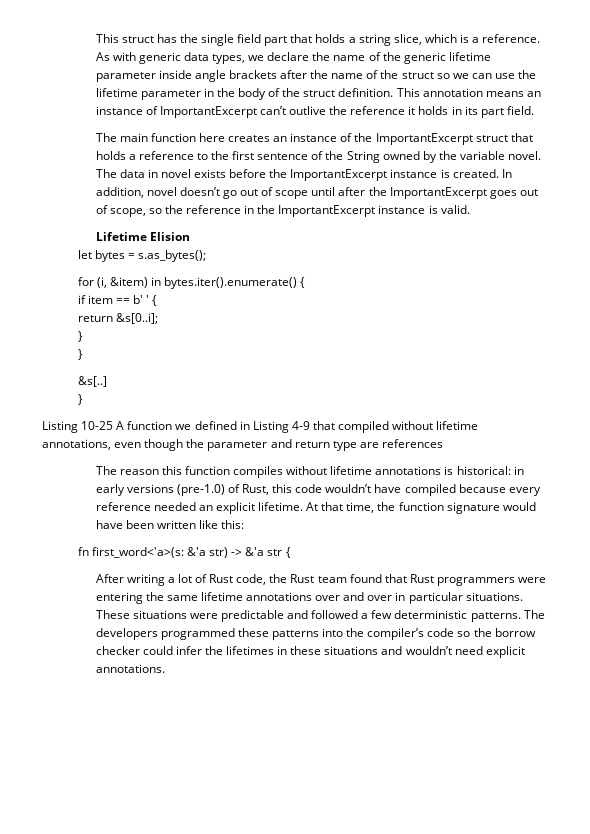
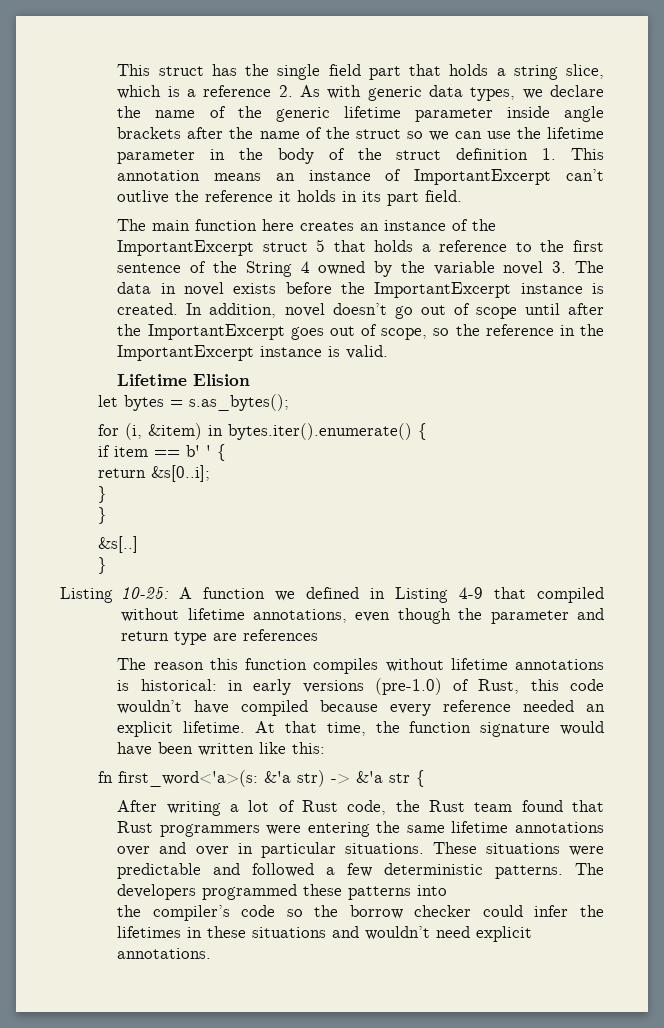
- This struct has the single field part that holds a string slice, which is a reference. As with generic data types, we declare the name of the generic lifetime parameter inside angle brackets after the name of the struct so we can use the lifetime parameter in the body of the struct definition. This annotation means an instance of ImportantExcerpt can’t outlive the reference it holds in its part field.
+ This struct has the single field part that holds a string slice, which is a reference 2. As with generic data types, we declare the name of the generic lifetime parameter inside angle brackets after the name of the struct so we can use the lifetime parameter in the body of the struct definition 1. This annotation means an instance of ImportantExcerpt can’t outlive the reference it holds in its part field.
- The main function here creates an instance of the ImportantExcerpt struct that holds a reference to the first sentence of the String owned by the variable novel. The data in novel exists before the ImportantExcerpt instance is created.
+ The main function here creates an instance of the ImportantExcerpt struct 5 that holds a reference to the first sentence of the String 4 owned by the variable novel 3. The data in novel exists before the ImportantExcerpt instance is created.
- Listing 10-25 A function we defined in Listing 4-9 that compiled without lifetime annotations, even though the parameter and return type are references
+ Listing 10-25: A function we defined in Listing 4-9 that compiled without lifetime annotations, even though the parameter and return type are references
- The developers programmed these patterns into the compiler’s code so the borrow checker could infer the lifetimes in these situations and wouldn’t need explicit annotations.
+ The developers programmed these patterns into
+ the compiler’s code so the borrow checker could infer the lifetimes in these situations and wouldn’t need explicit annotations.

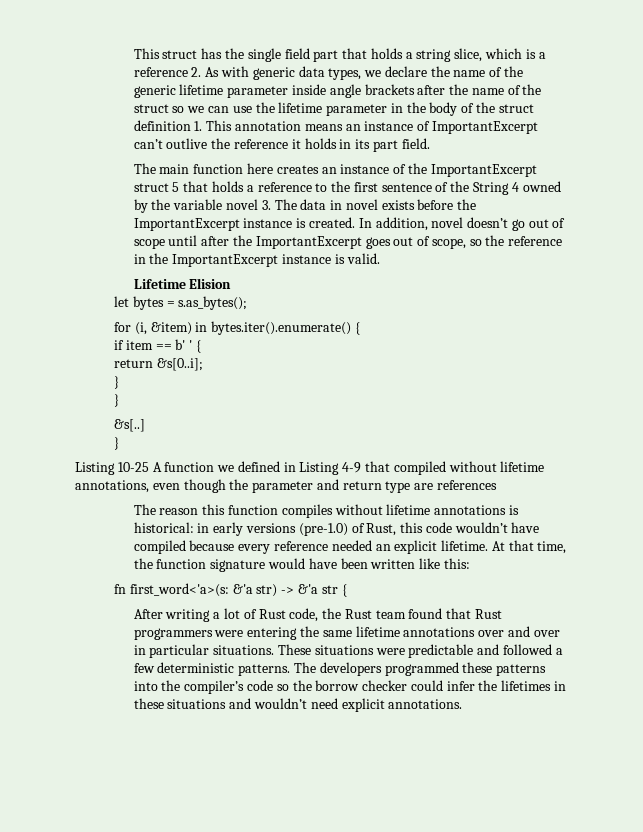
- Listing 10-25: A function we defined in Listing 4-9 that compiled without lifetime annotations, even though the parameter and return type are references
+ Listing 10-25 A function we defined in Listing 4-9 that compiled without lifetime annotations, even though the parameter and return type are references
- The developers programmed these patterns into
- the compiler’s code so the borrow checker could infer the lifetimes in these situations and wouldn’t need explicit annotations.
+ The developers programmed these patterns into the compiler’s code so the borrow checker could infer the lifetimes in these situations and wouldn’t need explicit annotations.

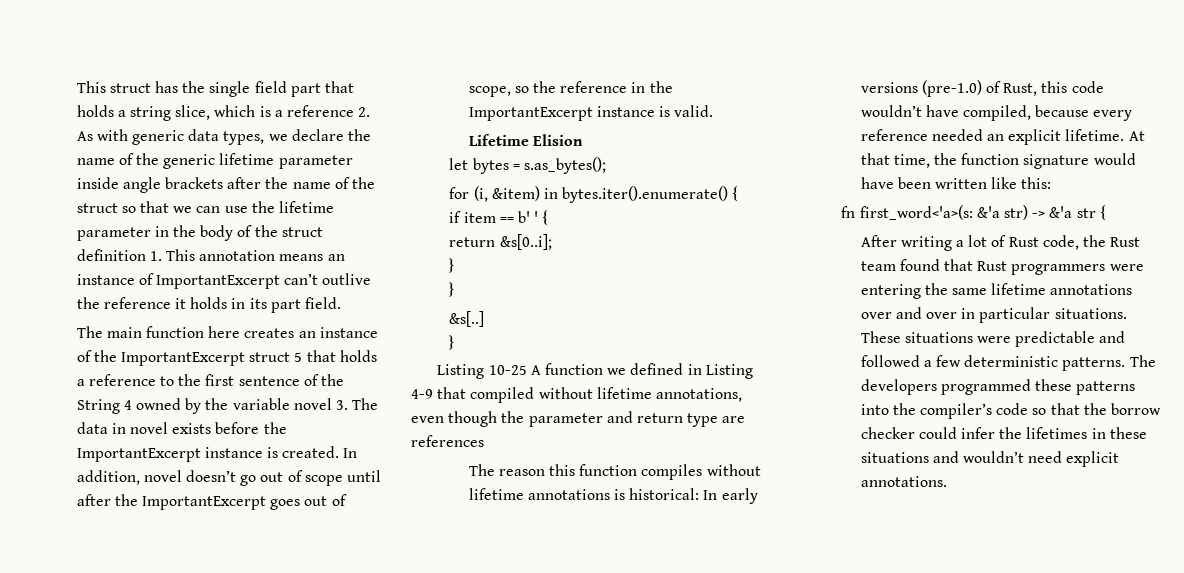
- This struct has the single field part that holds a string slice, which is a reference 2. As with generic data types, we declare the name of the generic lifetime parameter inside angle brackets after the name of the struct so we can use the lifetime parameter in the body of the struct definition 1. This annotation means an instance of ImportantExcerpt can’t outlive the reference it holds in its part field.
+ This struct has the single field part that holds a string slice, which is a reference 2. As with generic data types, we declare the name of the generic lifetime parameter inside angle brackets after the name of the struct so that we can use the lifetime parameter in the body of the struct definition 1. This annotation means an instance of ImportantExcerpt can’t outlive the reference it holds in its part field.
- The reason this function compiles without lifetime annotations is historical: in early versions (pre-1.0) of Rust, this code wouldn’t have compiled because every reference needed an explicit lifetime.
+ The reason this function compiles without lifetime annotations is historical: In early versions (pre-1.0) of Rust, this code wouldn’t have compiled, because every reference needed an explicit lifetime.
- The developers programmed these patterns into the compiler’s code so the borrow checker could infer the lifetimes in these situations and wouldn’t need explicit annotations.
+ The developers programmed these patterns into the compiler’s code so that the borrow checker could infer the lifetimes in these situations and wouldn’t need explicit annotations.

